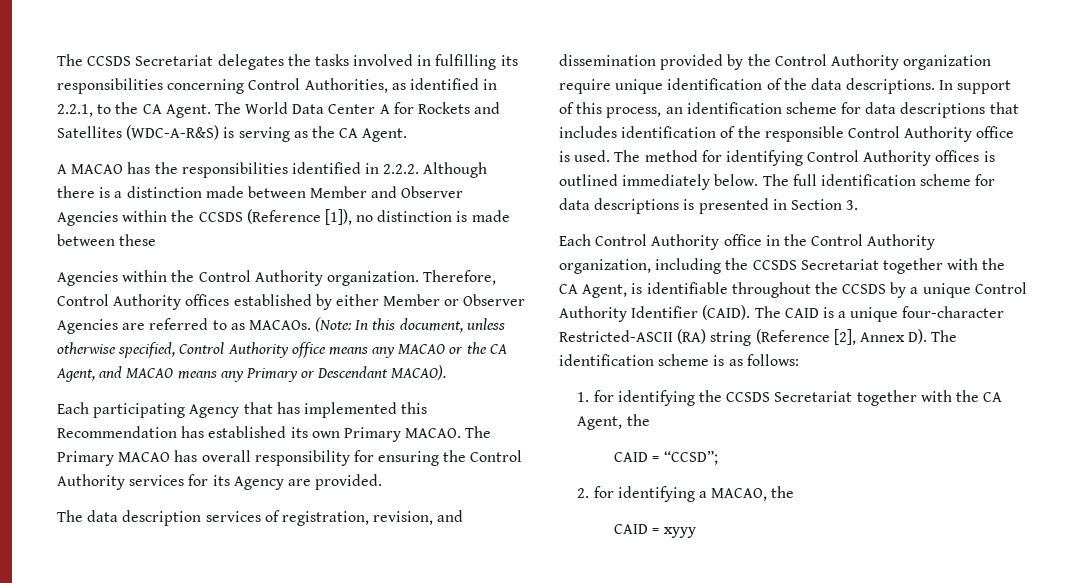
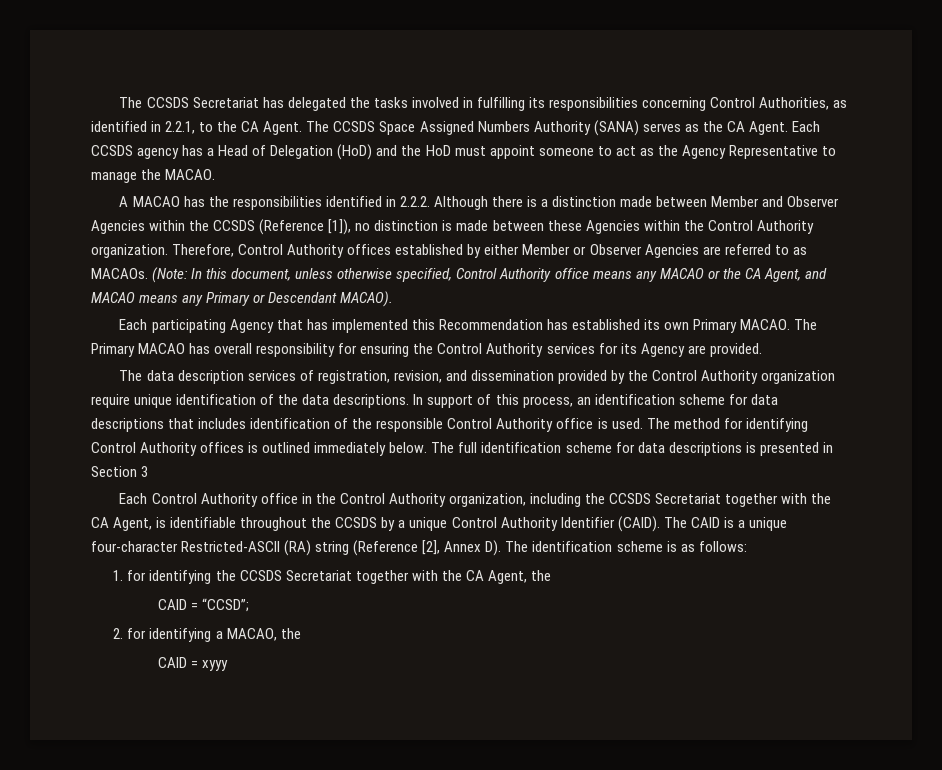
- The CCSDS Secretariat delegates the tasks involved in fulfilling its responsibilities concerning Control Authorities, as identified in 2.2.1, to the CA Agent.
+ The CCSDS Secretariat has delegated the tasks involved in fulfilling its responsibilities concerning Control Authorities, as identified in 2.2.1, to the CA Agent.
- The World Data Center A for Rockets and Satellites (WDC-A-R&S) is serving as the CA Agent.
+ The CCSDS Space Assigned Numbers Authority (SANA) serves as the CA Agent. Each CCSDS agency has a Head of Delegation (HoD) and the HoD must appoint someone to act as the Agency Representative to manage the MACAO.
- A MACAO has the responsibilities identified in 2.2.2. Although there is a distinction made between Member and Observer Agencies within the CCSDS (Reference [1]), no distinction is made between these
- Agencies within the Control Authority organization.
+ A MACAO has the responsibilities identified in 2.2.2. Although there is a distinction made between Member and Observer Agencies within the CCSDS (Reference [1]), no distinction is made between these Agencies within the Control Authority organization.
- The full identification scheme for data descriptions is presented in Section 3.
+ The full identification scheme for data descriptions is presented in Section 3

